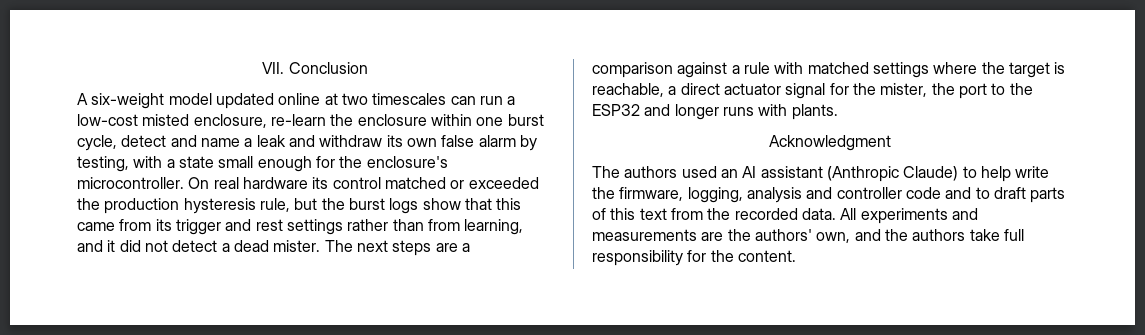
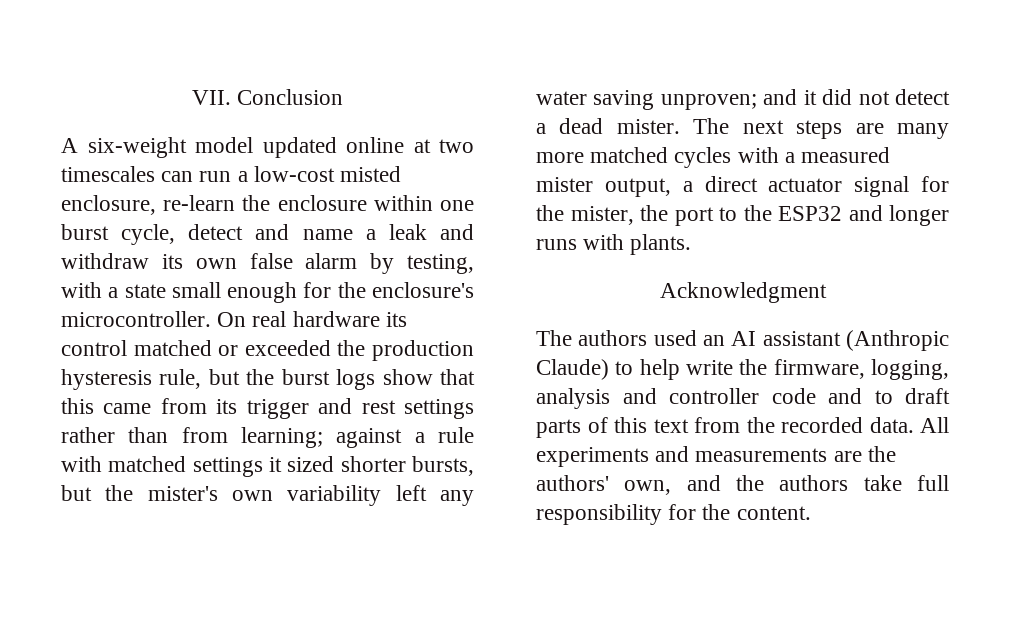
- On real hardware its control matched or exceeded the production hysteresis rule, but the burst logs show that this came from its trigger and rest settings rather than from learning, and it did not detect a dead mister.
+ On real hardware its control matched or exceeded the production hysteresis rule, but the burst logs show that this came from its trigger and rest settings rather than from learning; against a rule with matched settings it sized shorter bursts, but the mister's own variability left any water saving unproven; and it did not detect a dead mister.
- The next steps are a comparison against a rule with matched settings where the target is reachable, a direct actuator signal for the mister, the port to the ESP32 and longer runs with plants.
+ The next steps are many more matched cycles with a measured mister output, a direct actuator signal for the mister, the port to the ESP32 and longer runs with plants.

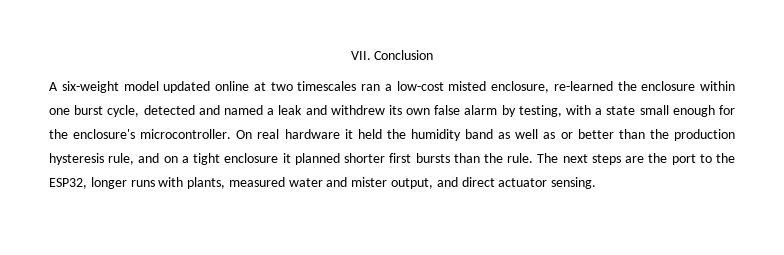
- A six-weight model updated online at two timescales can run a low-cost misted enclosure, re-learn the enclosure within one burst cycle, detect and name a leak and withdraw its own false alarm by testing, with a state small enough for the enclosure's microcontroller.
+ A six-weight model updated online at two timescales ran a low-cost misted enclosure, re-learned the enclosure within one burst cycle, detected and named a leak and withdrew its own false alarm by testing, with a state small enough for the enclosure's microcontroller.
- On real hardware its control matched or exceeded the production hysteresis rule, but the burst logs show that this came from its trigger and rest settings rather than from learning; against a rule with matched settings it sized shorter bursts, but the mister's own variability left any water saving unproven; and it did not detect a dead mister. The next steps are many more matched cycles with a measured mister output, a direct actuator signal for the mister, the port to the ESP32 and longer runs with plants.
- Acknowledgment
- The authors used an AI assistant (Anthropic Claude) to help write the firmware, logging, analysis and controller code and to draft parts of this text from the recorded data. All experiments and measurements are the authors' own, and the authors take full responsibility for the content.
+ On real hardware it held the humidity band as well as or better than the production hysteresis rule, and on a tight enclosure it planned shorter first bursts than the rule. The next steps are the port to the ESP32, longer runs with plants, measured water and mister output, and direct actuator sensing.

